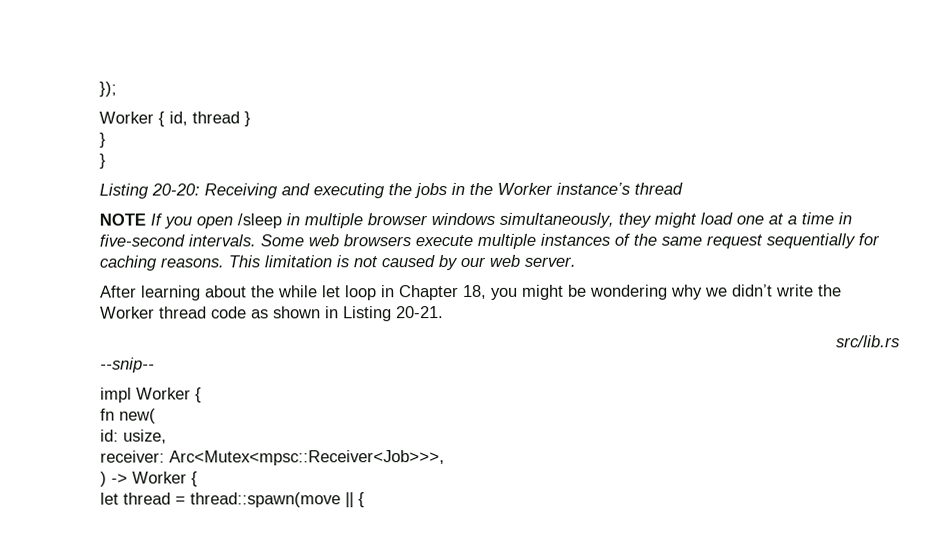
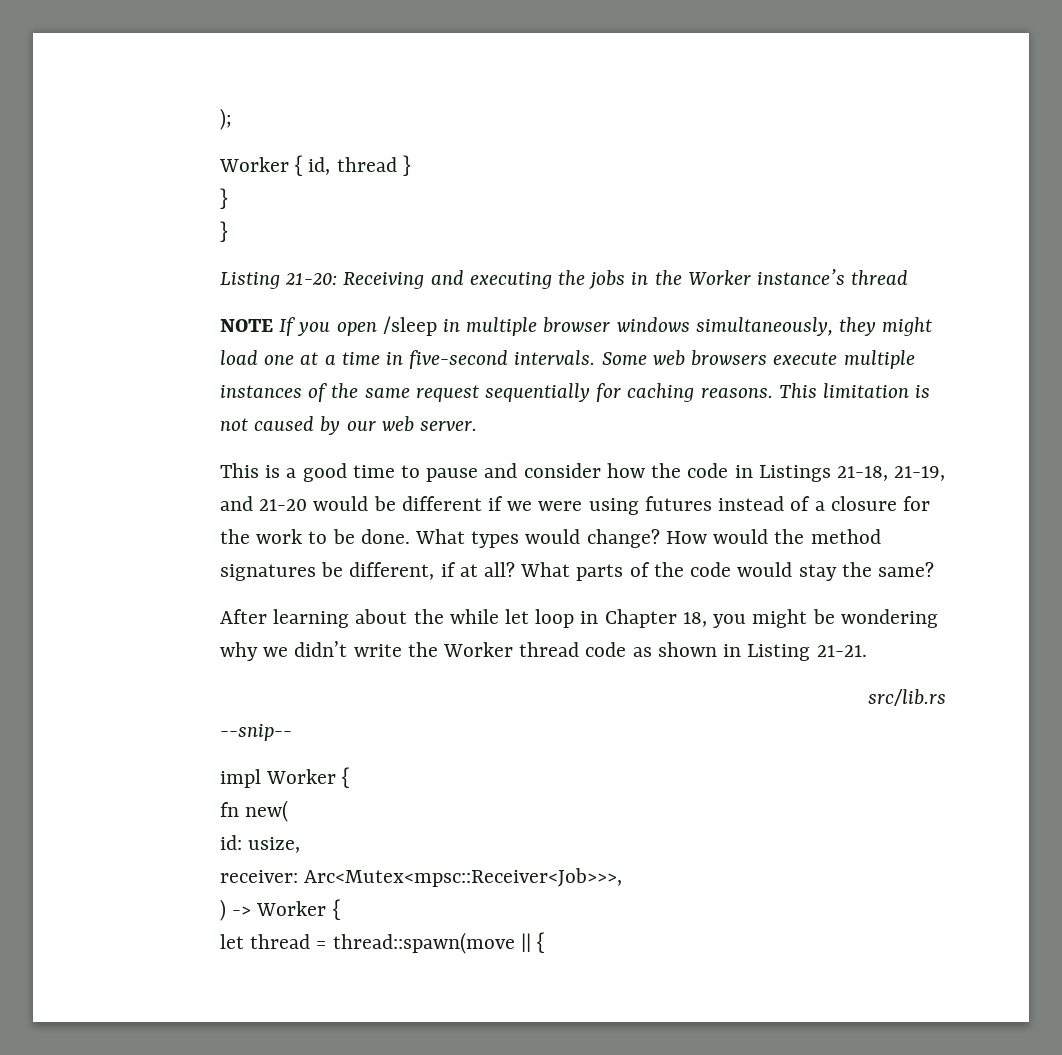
- });
+ );
- Listing 20-20: Receiving and executing the jobs in the Worker instance’s thread
+ Listing 21-20: Receiving and executing the jobs in the Worker instance’s thread
+ This is a good time to pause and consider how the code in Listings 21-18, 21-19, and 21-20 would be different if we were using futures instead of a closure for the work to be done. What types would change? How would the method signatures be different, if at all? What parts of the code would stay the same?
- After learning about the while let loop in Chapter 18, you might be wondering why we didn’t write the Worker thread code as shown in Listing 20-21.
+ After learning about the while let loop in Chapter 18, you might be wondering why we didn’t write the Worker thread code as shown in Listing 21-21.

